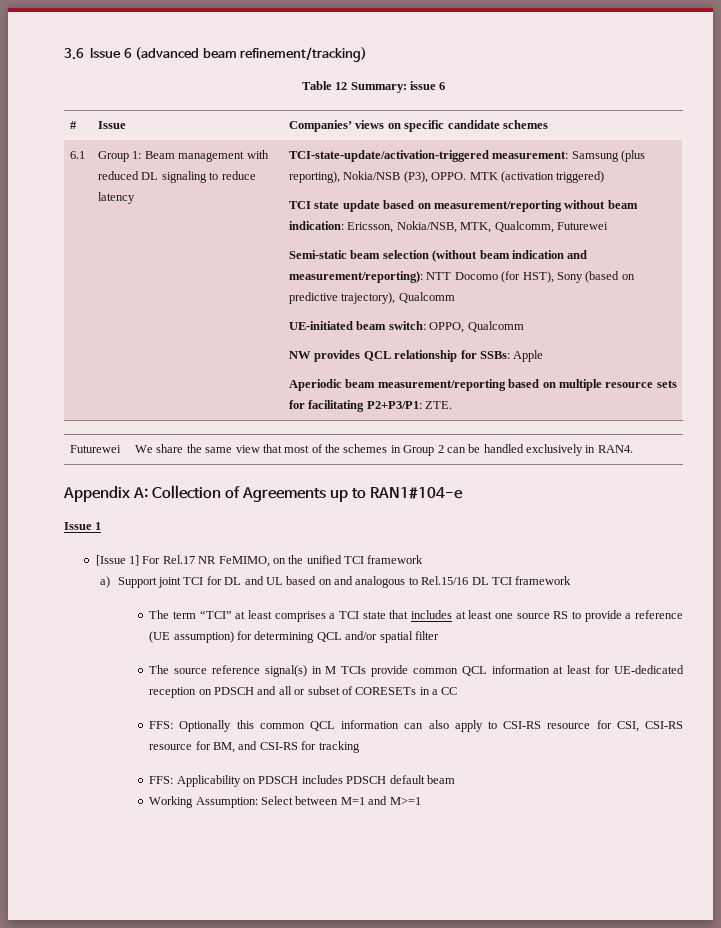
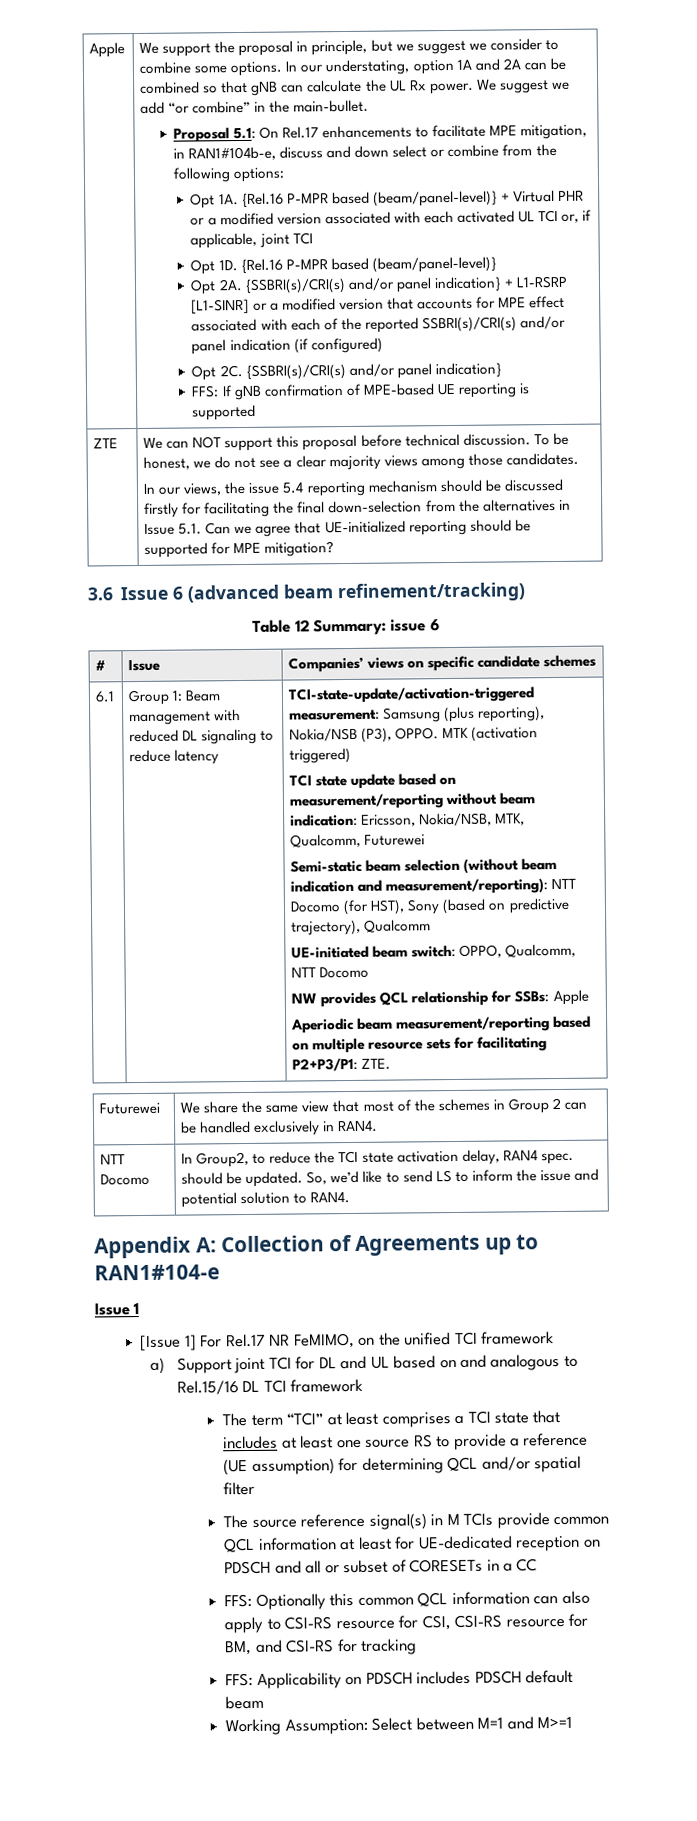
+ Apple | We support the proposal in principle, but we suggest we consider to combine some options. In our understating, option 1A and 2A can be combined so that gNB can calculate the UL Rx power. We suggest we add “or combine” in the main-bullet.
+ Proposal 5.1: On Rel.17 enhancements to facilitate MPE mitigation, in RAN1#104b-e, discuss and down select or combine from the following options:
+ Opt 1A. {Rel.16 P-MPR based (beam/panel-level)} + Virtual PHR or a modified version associated with each activated UL TCI or, if applicable, joint TCI
+ Opt 1D. {Rel.16 P-MPR based (beam/panel-level)}
+ Opt 2A. {SSBRI(s)/CRI(s) and/or panel indication} + L1-RSRP [L1-SINR] or a modified version that accounts for MPE effect associated with each of the reported SSBRI(s)/CRI(s) and/or panel indication (if configured)
+ Opt 2C. {SSBRI(s)/CRI(s) and/or panel indication}
+ FFS: If gNB confirmation of MPE-based UE reporting is supported
+ ZTE | We can NOT support this proposal before technical discussion. To be honest, we do not see a clear majority views among those candidates.
+ In our views, the issue 5.4 reporting mechanism should be discussed firstly for facilitating the final down-selection from the alternatives in Issue 5.1. Can we agree that UE-initialized reporting should be supported for MPE mitigation?
- UE-initiated beam switch: OPPO, Qualcomm
+ UE-initiated beam switch: OPPO, Qualcomm, NTT Docomo
+ NTT Docomo | In Group2, to reduce the TCI state activation delay, RAN4 spec. should be updated. So, we’d like to send LS to inform the issue and potential solution to RAN4.

